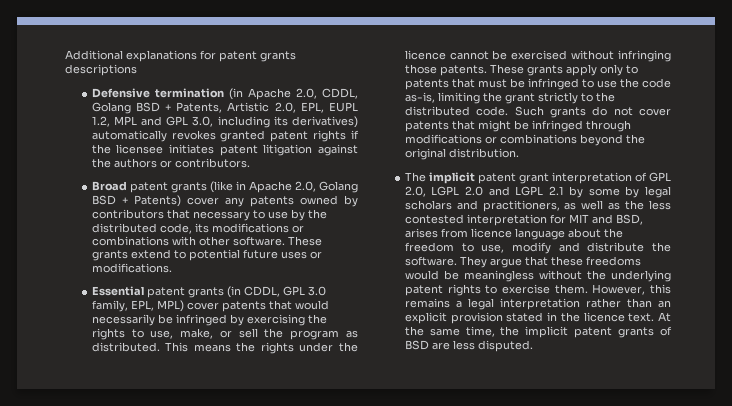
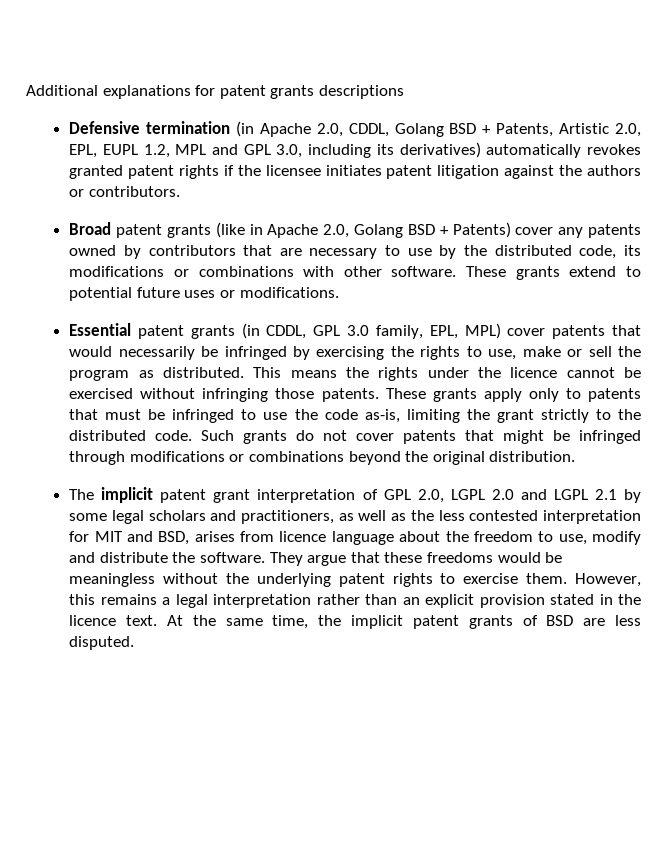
- Broad patent grants (like in Apache 2.0, Golang BSD + Patents) cover any patents owned by contributors that necessary to use by the distributed code, its modifications or combinations with other software.
+ Broad patent grants (like in Apache 2.0, Golang BSD + Patents) cover any patents owned by contributors that are necessary to use by the distributed code, its modifications or combinations with other software.
- Essential patent grants (in CDDL, GPL 3.0 family, EPL, MPL) cover patents that would necessarily be infringed by exercising the rights to use, make, or sell the program as distributed.
+ Essential patent grants (in CDDL, GPL 3.0 family, EPL, MPL) cover patents that would necessarily be infringed by exercising the rights to use, make or sell the program as distributed.
- The implicit patent grant interpretation of GPL 2.0, LGPL 2.0 and LGPL 2.1 by some by legal scholars and practitioners, as well as the less contested interpretation for MIT and BSD, arises from licence language about the freedom to use, modify and distribute the software.
+ The implicit patent grant interpretation of GPL 2.0, LGPL 2.0 and LGPL 2.1 by some legal scholars and practitioners, as well as the less contested interpretation for MIT and BSD, arises from licence language about the freedom to use, modify and distribute the software.

